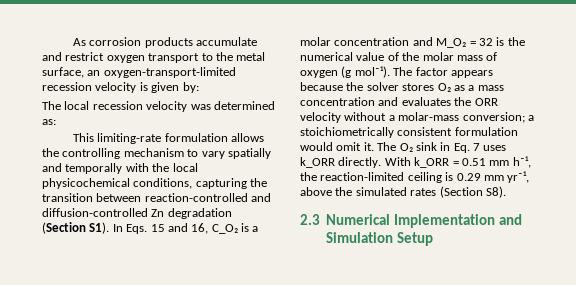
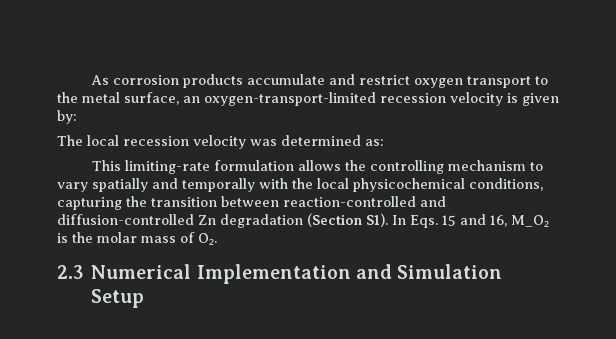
- This limiting-rate formulation allows the controlling mechanism to vary spatially and temporally with the local physicochemical conditions, capturing the transition between reaction-controlled and diffusion-controlled Zn degradation (Section S1). In Eqs. 15 and 16, C_O₂ is a molar concentration and M_O₂ = 32 is the numerical value of the molar mass of oxygen (g mol⁻¹). The factor appears because the solver stores O₂ as a mass concentration and evaluates the ORR velocity without a molar-mass conversion; a stoichiometrically consistent formulation would omit it. The O₂ sink in Eq. 7 uses k_ORR directly. With k_ORR = 0.51 mm h⁻¹, the reaction-limited ceiling is 0.29 mm yr⁻¹, above the simulated rates (Section S8).
+ This limiting-rate formulation allows the controlling mechanism to vary spatially and temporally with the local physicochemical conditions, capturing the transition between reaction-controlled and diffusion-controlled Zn degradation (Section S1). In Eqs. 15 and 16, M_O₂ is the molar mass of O₂.

